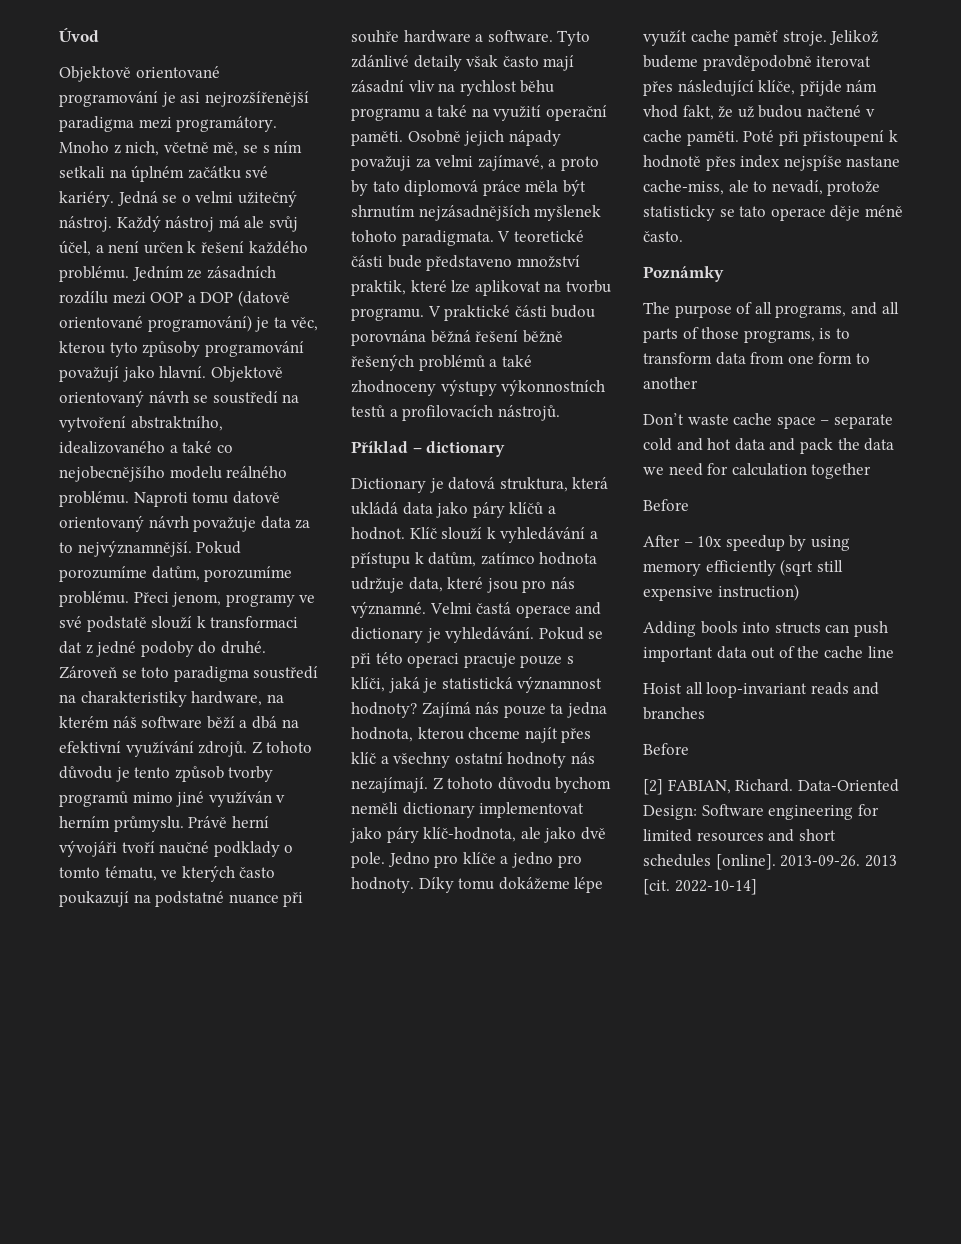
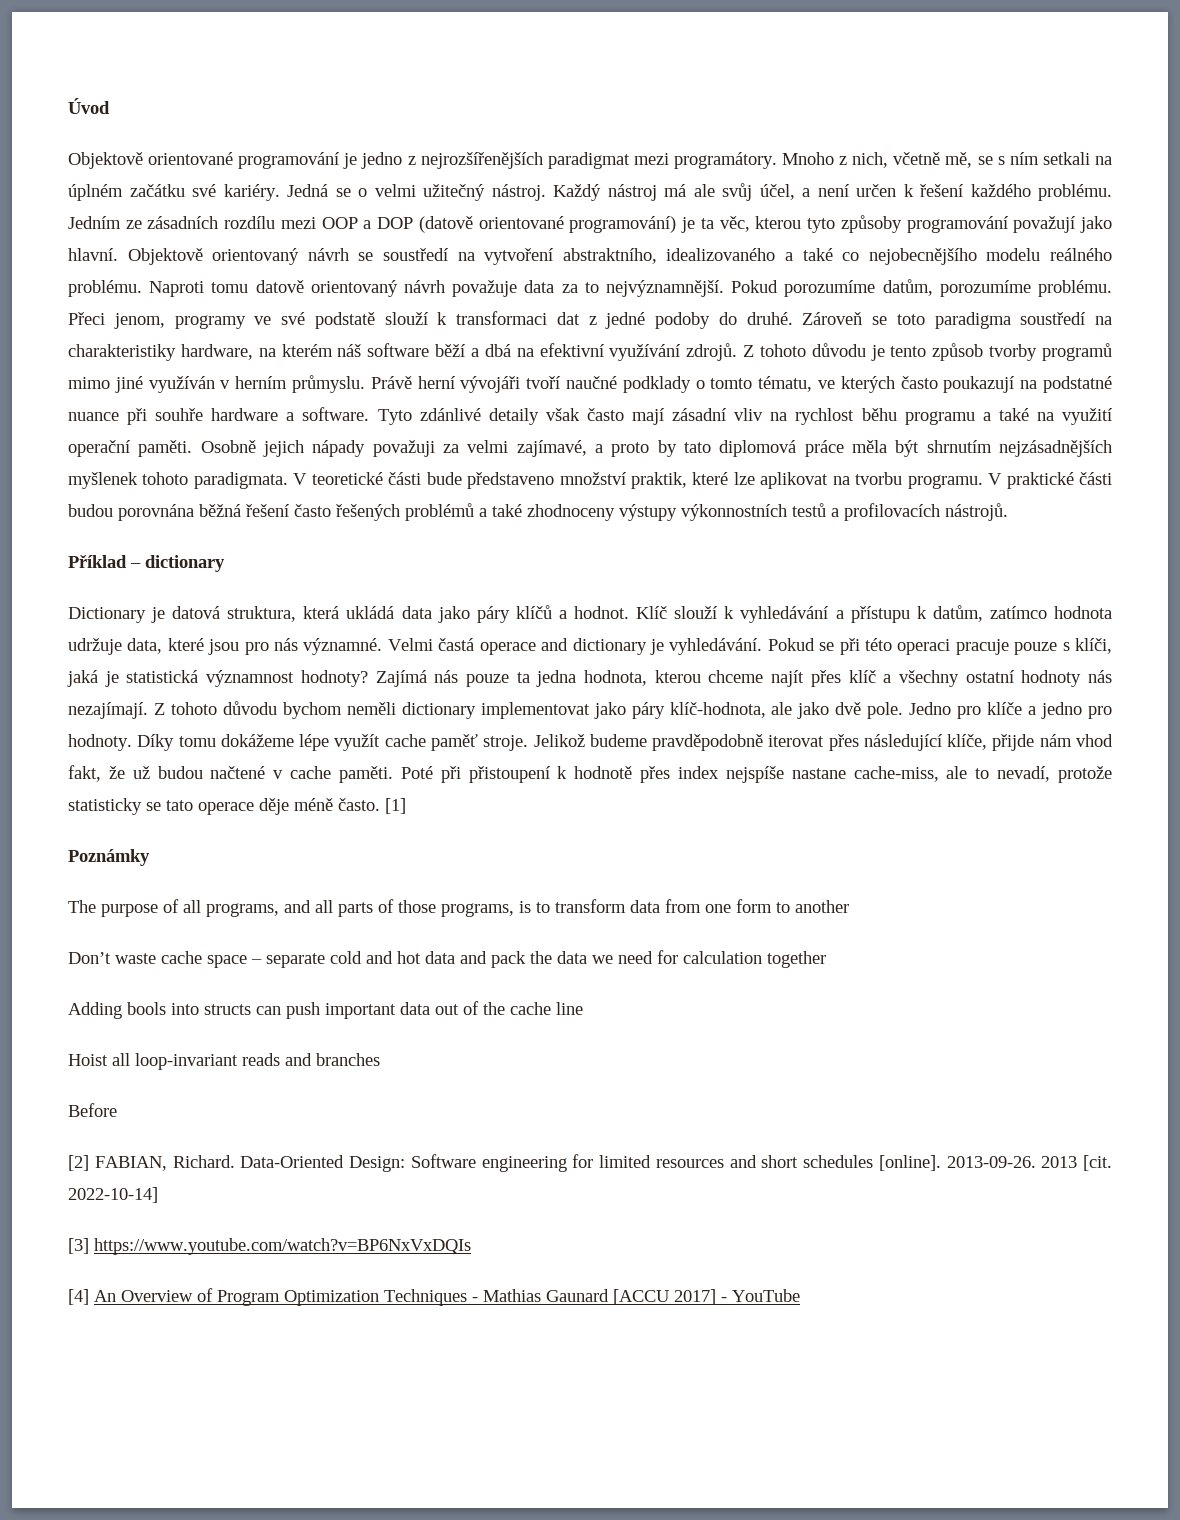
- Objektově orientované programování je asi nejrozšířenější paradigma mezi programátory.
+ Objektově orientované programování je jedno z nejrozšířenějších paradigmat mezi programátory.
- V praktické části budou porovnána běžná řešení běžně řešených problémů a také zhodnoceny výstupy výkonnostních testů a profilovacích nástrojů.
+ V praktické části budou porovnána běžná řešení často řešených problémů a také zhodnoceny výstupy výkonnostních testů a profilovacích nástrojů.
+ [1]
  Don’t waste cache space – separate cold and hot data and pack the data we need for calculation together
- Before
- After – 10x speedup by using memory efficiently (sqrt still expensive instruction)
+ [3] https://www.youtube.com/watch?v=BP6NxVxDQIs
+ [4] An Overview of Program Optimization Techniques - Mathias Gaunard [ACCU 2017] - YouTube

